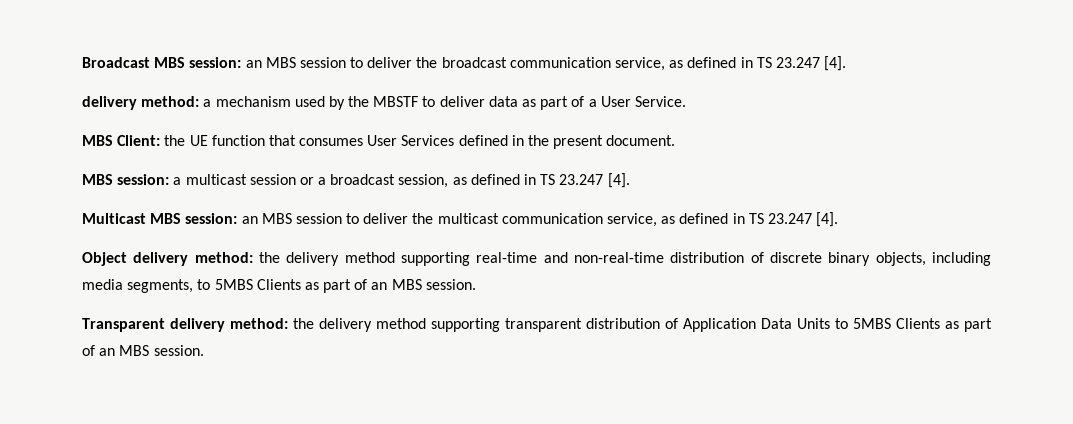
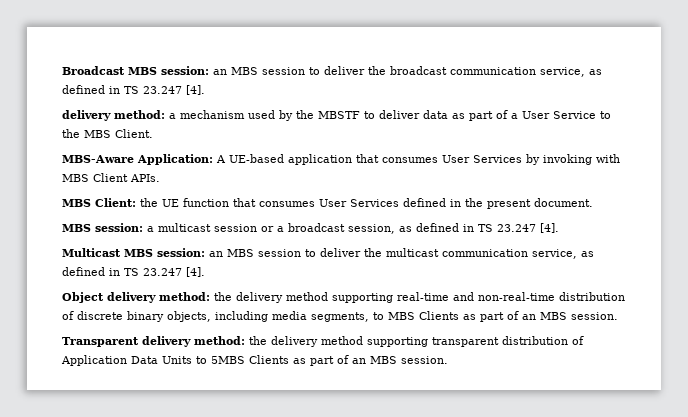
- delivery method: a mechanism used by the MBSTF to deliver data as part of a User Service.
+ delivery method: a mechanism used by the MBSTF to deliver data as part of a User Service to the MBS Client.
+ MBS-Aware Application: A UE-based application that consumes User Services by invoking with MBS Client APIs.
- Object delivery method: the delivery method supporting real-time and non-real-time distribution of discrete binary objects, including media segments, to 5MBS Clients as part of an MBS session.
+ Object delivery method: the delivery method supporting real-time and non-real-time distribution of discrete binary objects, including media segments, to MBS Clients as part of an MBS session.

